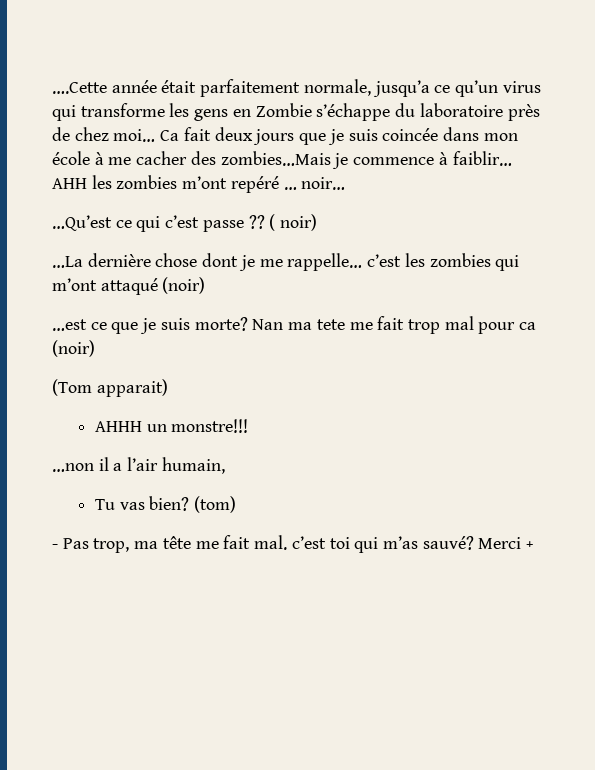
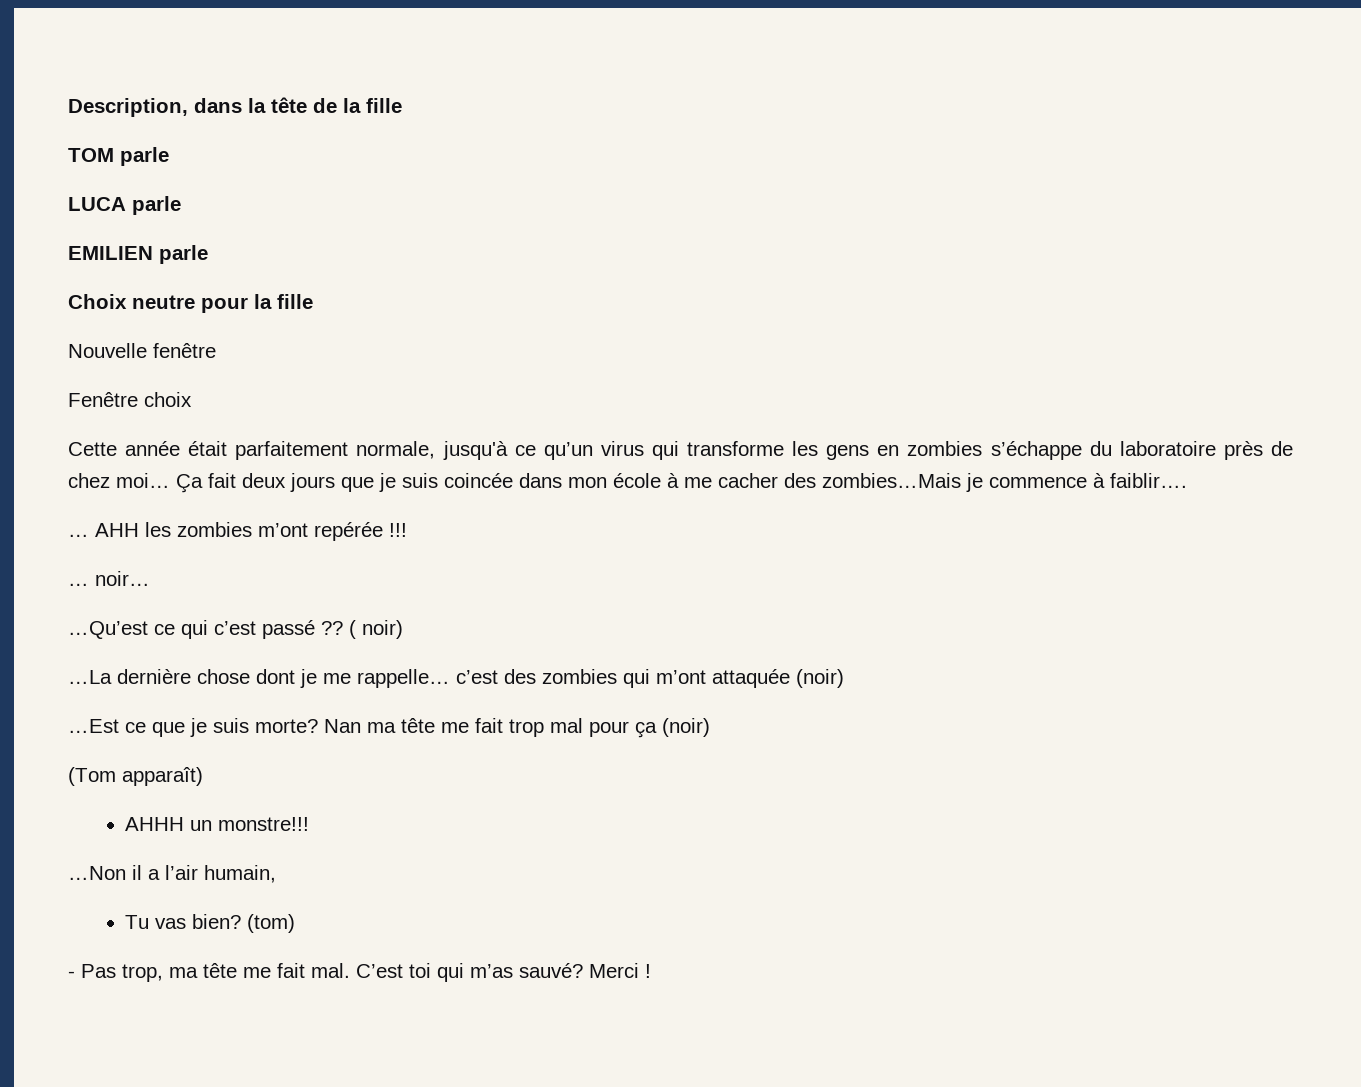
- ….Cette année était parfaitement normale, jusqu’a ce qu’un virus qui transforme les gens en Zombie s’échappe du laboratoire près de chez moi…
+ Description, dans la tête de la fille
+ TOM parle
+ LUCA parle
+ EMILIEN parle
+ Choix neutre pour la fille
+ Nouvelle fenêtre
+ Fenêtre choix
+ Cette année était parfaitement normale, jusqu'à ce qu’un virus qui transforme les gens en zombies s’échappe du laboratoire près de chez moi…
- Ca fait deux jours que je suis coincée dans mon école à me cacher des zombies…Mais je commence à faiblir…
+ Ça fait deux jours que je suis coincée dans mon école à me cacher des zombies…Mais je commence à faiblir….
+ …
- AHH les zombies m’ont repéré … noir…
+ AHH les zombies m’ont repérée !!!
+ … noir…
- …Qu’est ce qui c’est passe ??
+ …Qu’est ce qui c’est passé ??
- …La dernière chose dont je me rappelle… c’est les zombies qui m’ont attaqué (noir)
- …est ce que je suis morte?
+ …La dernière chose dont je me rappelle… c’est des zombies qui m’ont attaquée (noir)
+ …Est ce que je suis morte?
- Nan ma tete me fait trop mal pour ca (noir)
+ Nan ma tête me fait trop mal pour ça (noir)
- (Tom apparait)
+ (Tom apparaît)
- …non il a l’air humain,
+ …Non il a l’air humain,
- - Pas trop, ma tête me fait mal. c’est toi qui m’as sauvé?
+ - Pas trop, ma tête me fait mal. C’est toi qui m’as sauvé?
- Merci +
+ Merci !

